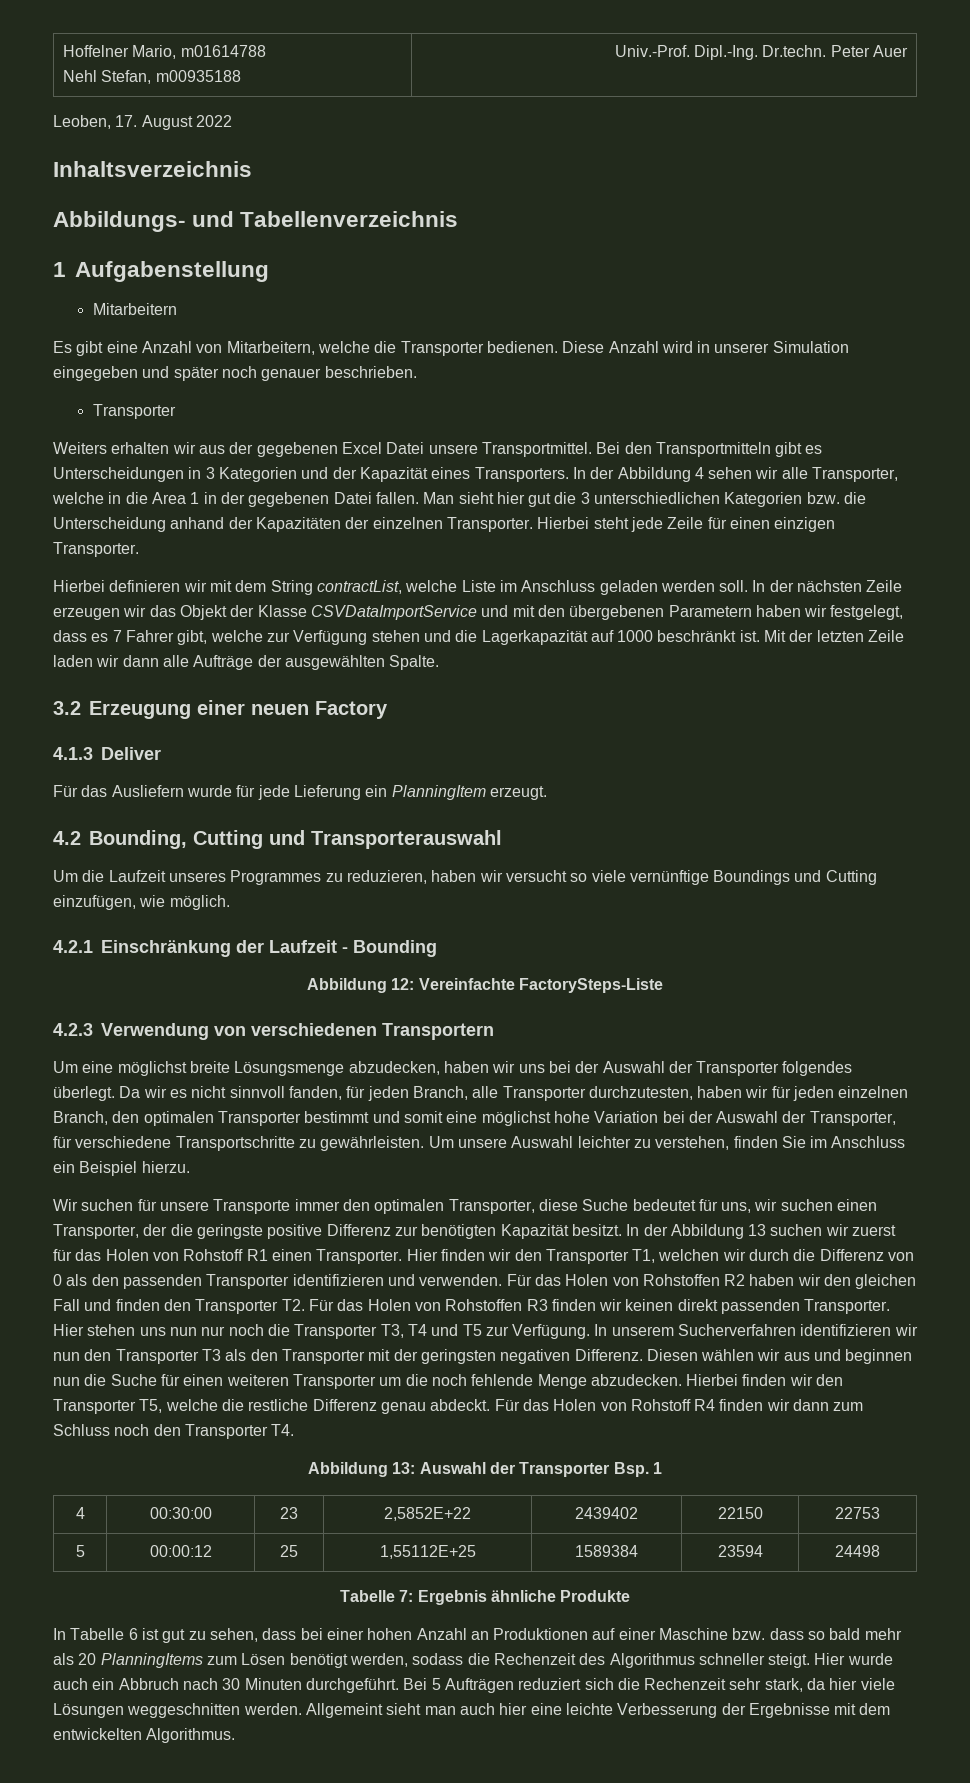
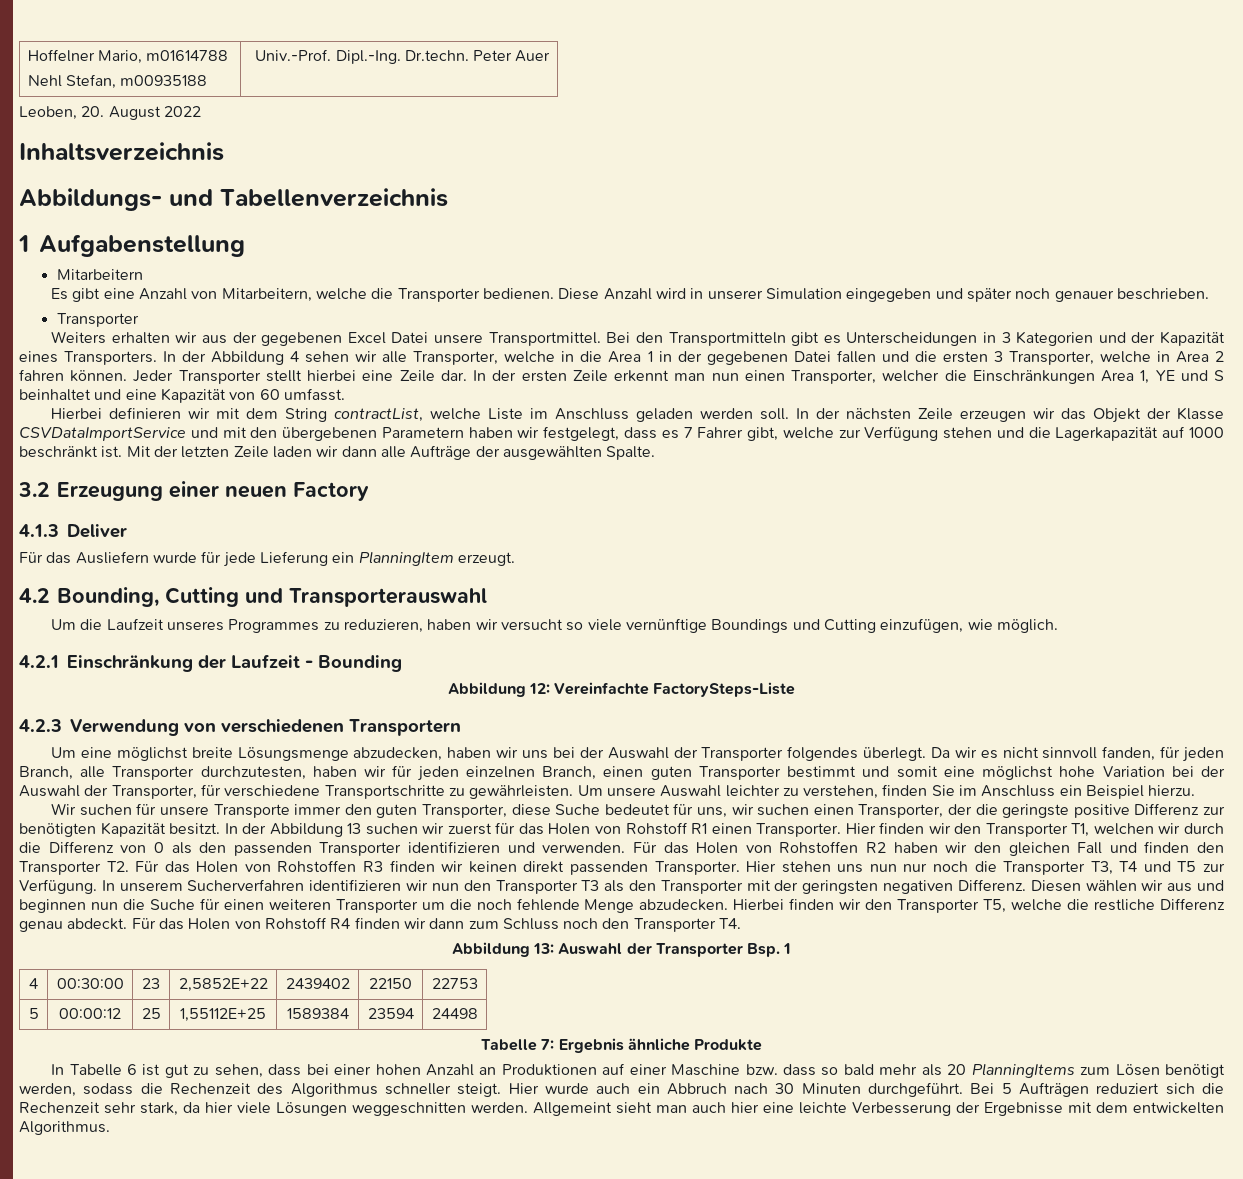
- Leoben, 17. August 2022
+ Leoben, 20. August 2022
- In der Abbildung 4 sehen wir alle Transporter, welche in die Area 1 in der gegebenen Datei fallen. Man sieht hier gut die 3 unterschiedlichen Kategorien bzw. die Unterscheidung anhand der Kapazitäten der einzelnen Transporter. Hierbei steht jede Zeile für einen einzigen Transporter.
+ In der Abbildung 4 sehen wir alle Transporter, welche in die Area 1 in der gegebenen Datei fallen und die ersten 3 Transporter, welche in Area 2 fahren können. Jeder Transporter stellt hierbei eine Zeile dar. In der ersten Zeile erkennt man nun einen Transporter, welcher die Einschränkungen Area 1, YE und S beinhaltet und eine Kapazität von 60 umfasst.
- Da wir es nicht sinnvoll fanden, für jeden Branch, alle Transporter durchzutesten, haben wir für jeden einzelnen Branch, den optimalen Transporter bestimmt und somit eine möglichst hohe Variation bei der Auswahl der Transporter, für verschiedene Transportschritte zu gewährleisten.
+ Da wir es nicht sinnvoll fanden, für jeden Branch, alle Transporter durchzutesten, haben wir für jeden einzelnen Branch, einen guten Transporter bestimmt und somit eine möglichst hohe Variation bei der Auswahl der Transporter, für verschiedene Transportschritte zu gewährleisten.
- Wir suchen für unsere Transporte immer den optimalen Transporter, diese Suche bedeutet für uns, wir suchen einen Transporter, der die geringste positive Differenz zur benötigten Kapazität besitzt.
+ Wir suchen für unsere Transporte immer den guten Transporter, diese Suche bedeutet für uns, wir suchen einen Transporter, der die geringste positive Differenz zur benötigten Kapazität besitzt.

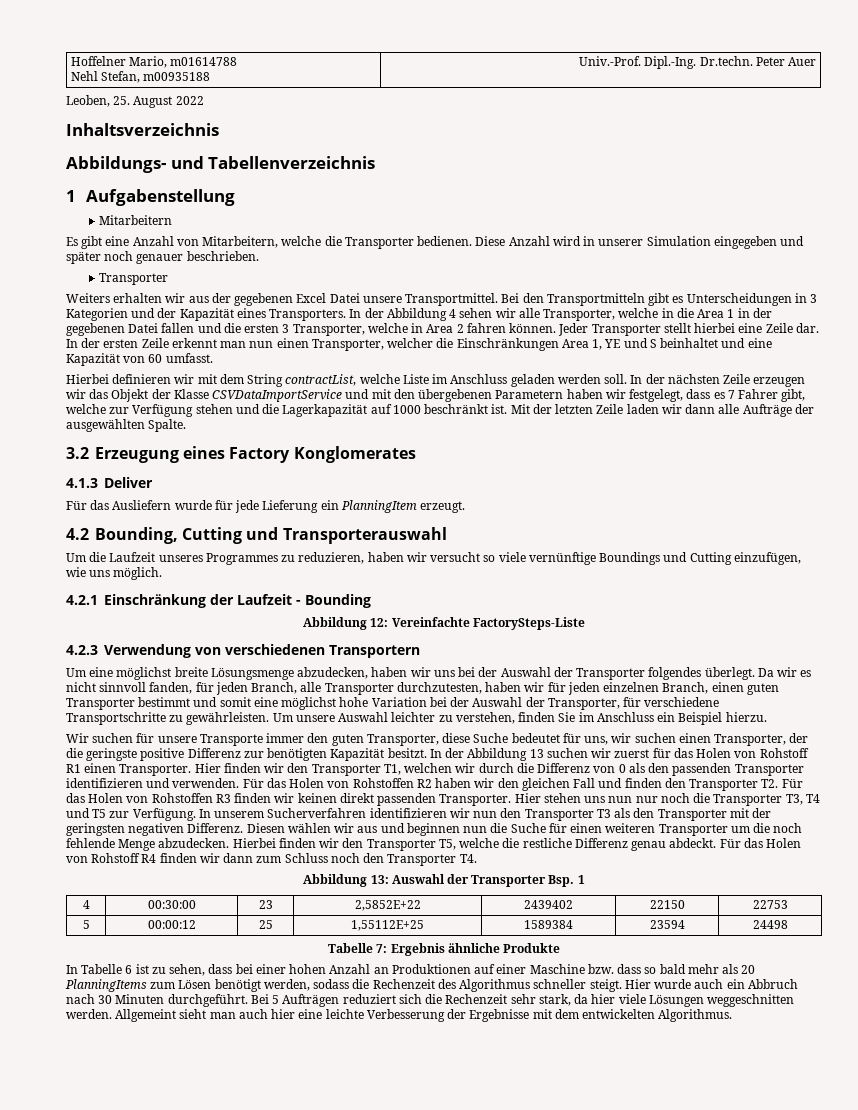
- Leoben, 20. August 2022
+ Leoben, 25. August 2022
- 3.2 Erzeugung einer neuen Factory
+ 3.2 Erzeugung eines Factory Konglomerates
- Um die Laufzeit unseres Programmes zu reduzieren, haben wir versucht so viele vernünftige Boundings und Cutting einzufügen, wie möglich.
+ Um die Laufzeit unseres Programmes zu reduzieren, haben wir versucht so viele vernünftige Boundings und Cutting einzufügen, wie uns möglich.
- In Tabelle 6 ist gut zu sehen, dass bei einer hohen Anzahl an Produktionen auf einer Maschine bzw. dass so bald mehr als 20 PlanningItems zum Lösen benötigt werden, sodass die Rechenzeit des Algorithmus schneller steigt.
+ In Tabelle 6 ist zu sehen, dass bei einer hohen Anzahl an Produktionen auf einer Maschine bzw. dass so bald mehr als 20 PlanningItems zum Lösen benötigt werden, sodass die Rechenzeit des Algorithmus schneller steigt.

